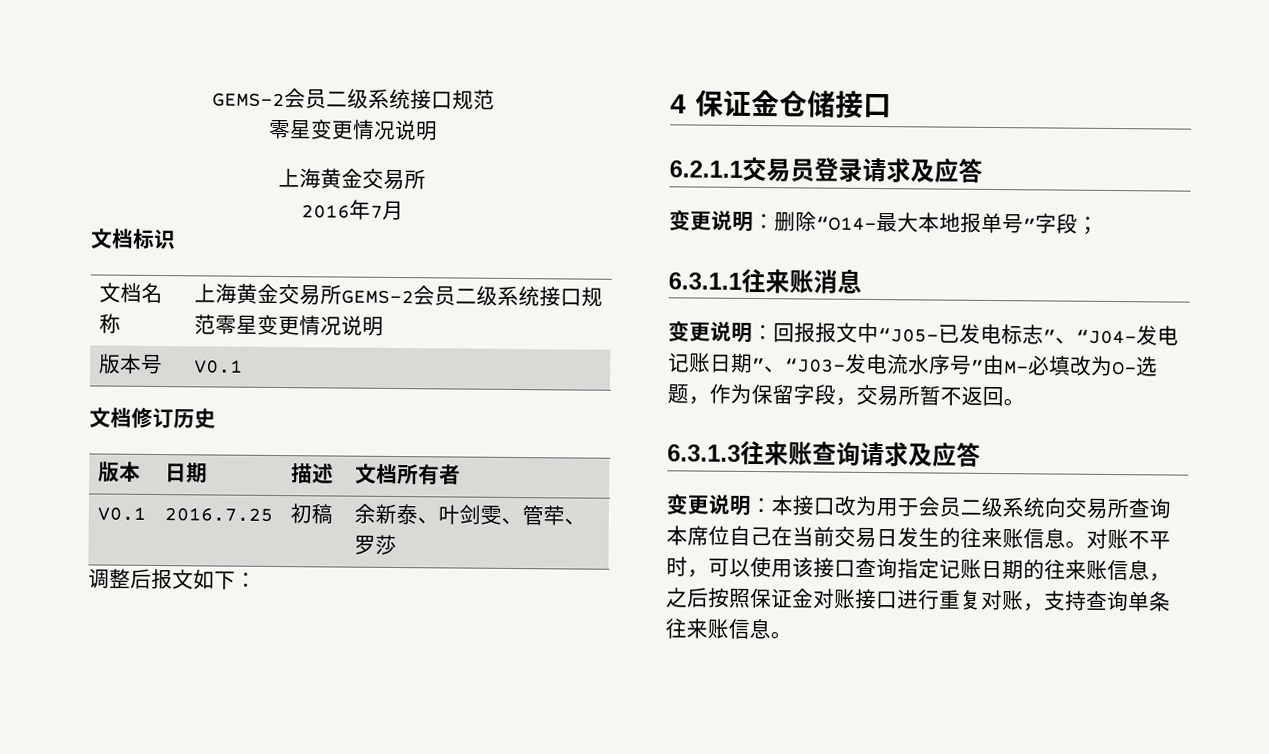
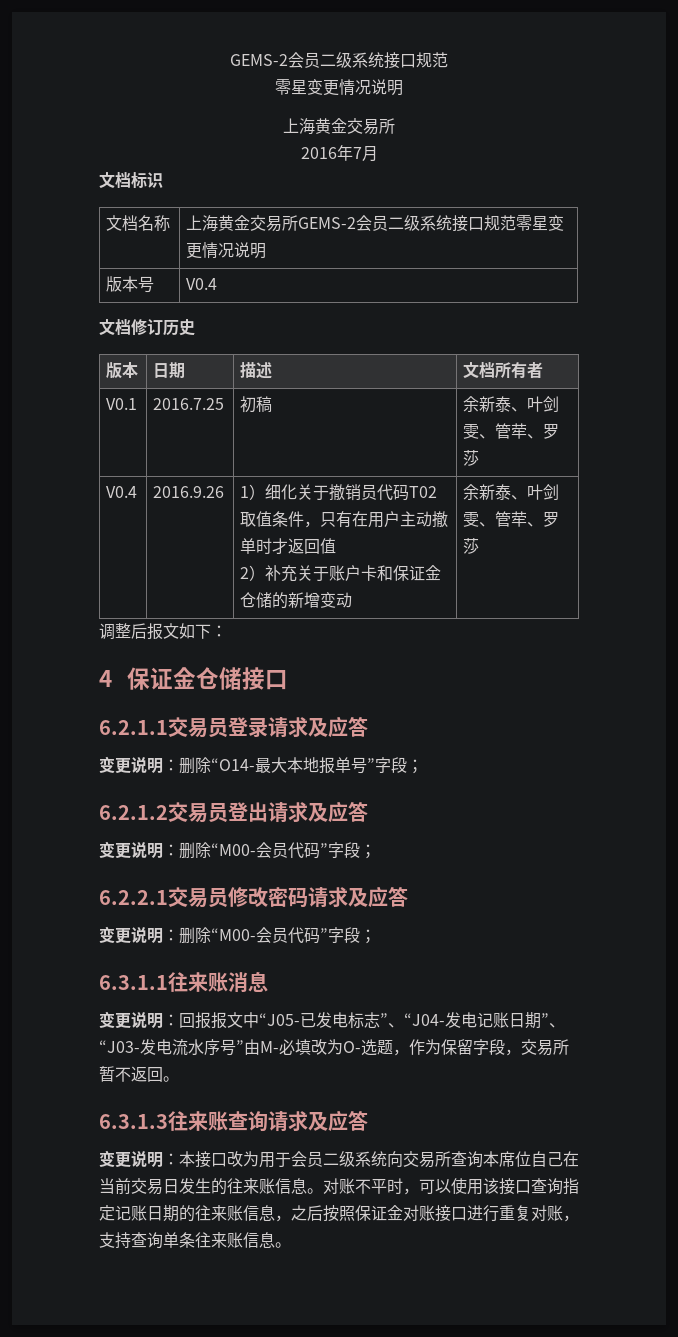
- 版本号 | V0.1
+ 版本号 | V0.4
+ V0.4 | 2016.9.26 | 1）细化关于撤销员代码T02取值条件，只有在用户主动撤单时才返回值
+ 2）补充关于账户卡和保证金仓储的新增变动 | 余新泰、叶剑雯、管荦、罗莎
+ 6.2.1.2交易员登出请求及应答
+ 变更说明：删除“M00-会员代码”字段；
+ 6.2.2.1交易员修改密码请求及应答
+ 变更说明：删除“M00-会员代码”字段；

